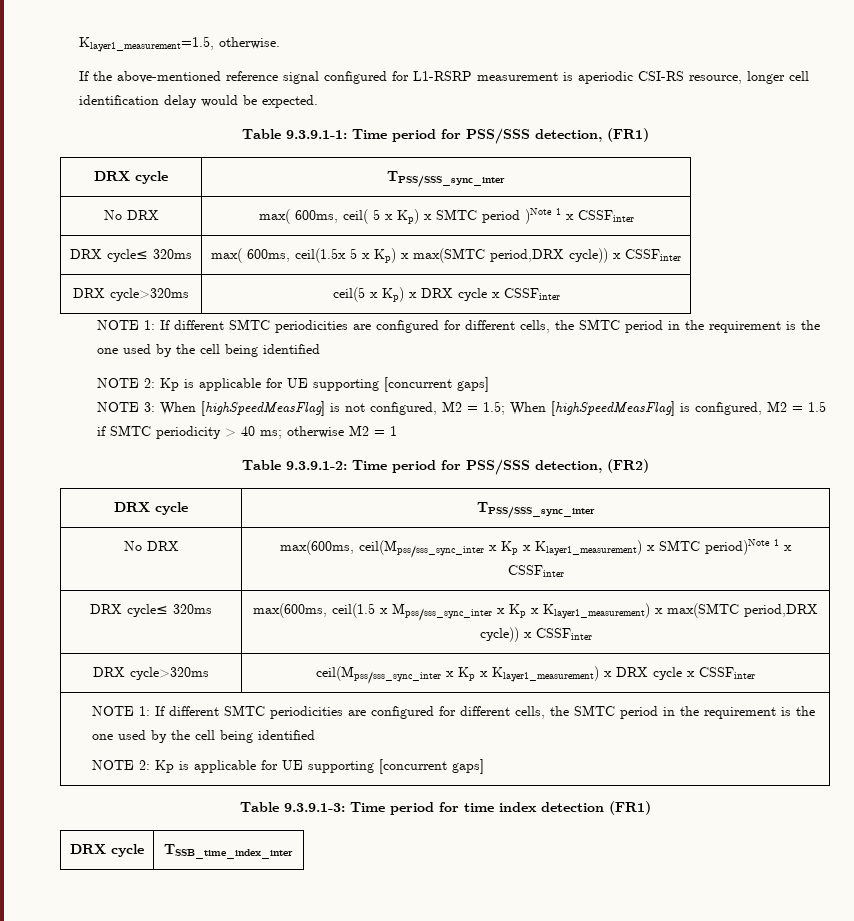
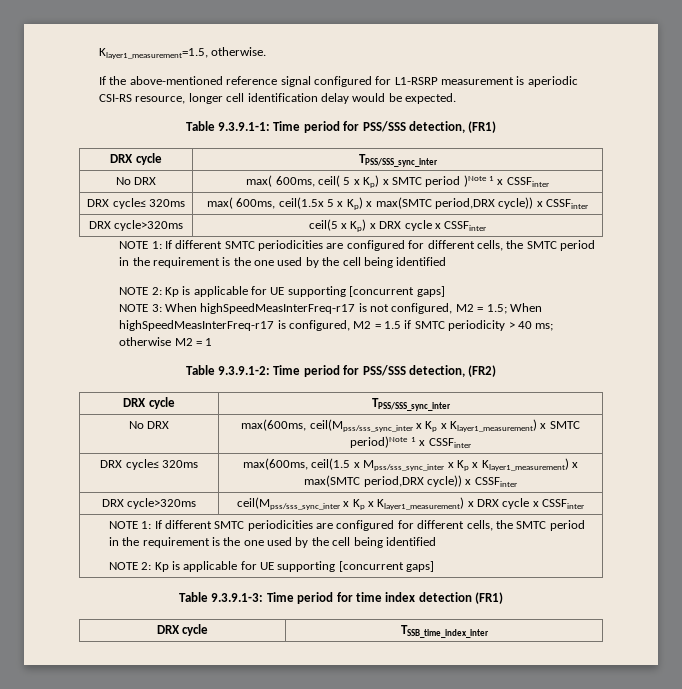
- NOTE 3: When [highSpeedMeasFlag] is not configured, M2 = 1.5; When [highSpeedMeasFlag] is configured, M2 = 1.5 if SMTC periodicity > 40 ms; otherwise M2 = 1
+ NOTE 3: When highSpeedMeasInterFreq-r17 is not configured, M2 = 1.5; When highSpeedMeasInterFreq-r17 is configured, M2 = 1.5 if SMTC periodicity > 40 ms; otherwise M2 = 1

